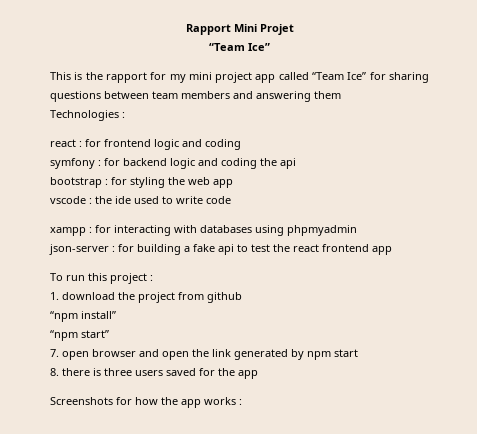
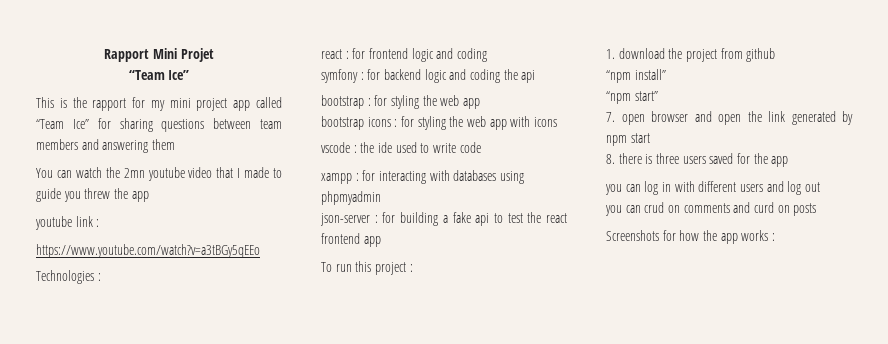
+ You can watch the 2mn youtube video that I made to guide you threw the app
+ youtube link :
+ https://www.youtube.com/watch?v=a3tBGy5qEEo
+ bootstrap icons : for styling the web app with icons
+ you can log in with different users and log out
+ you can crud on comments and curd on posts

